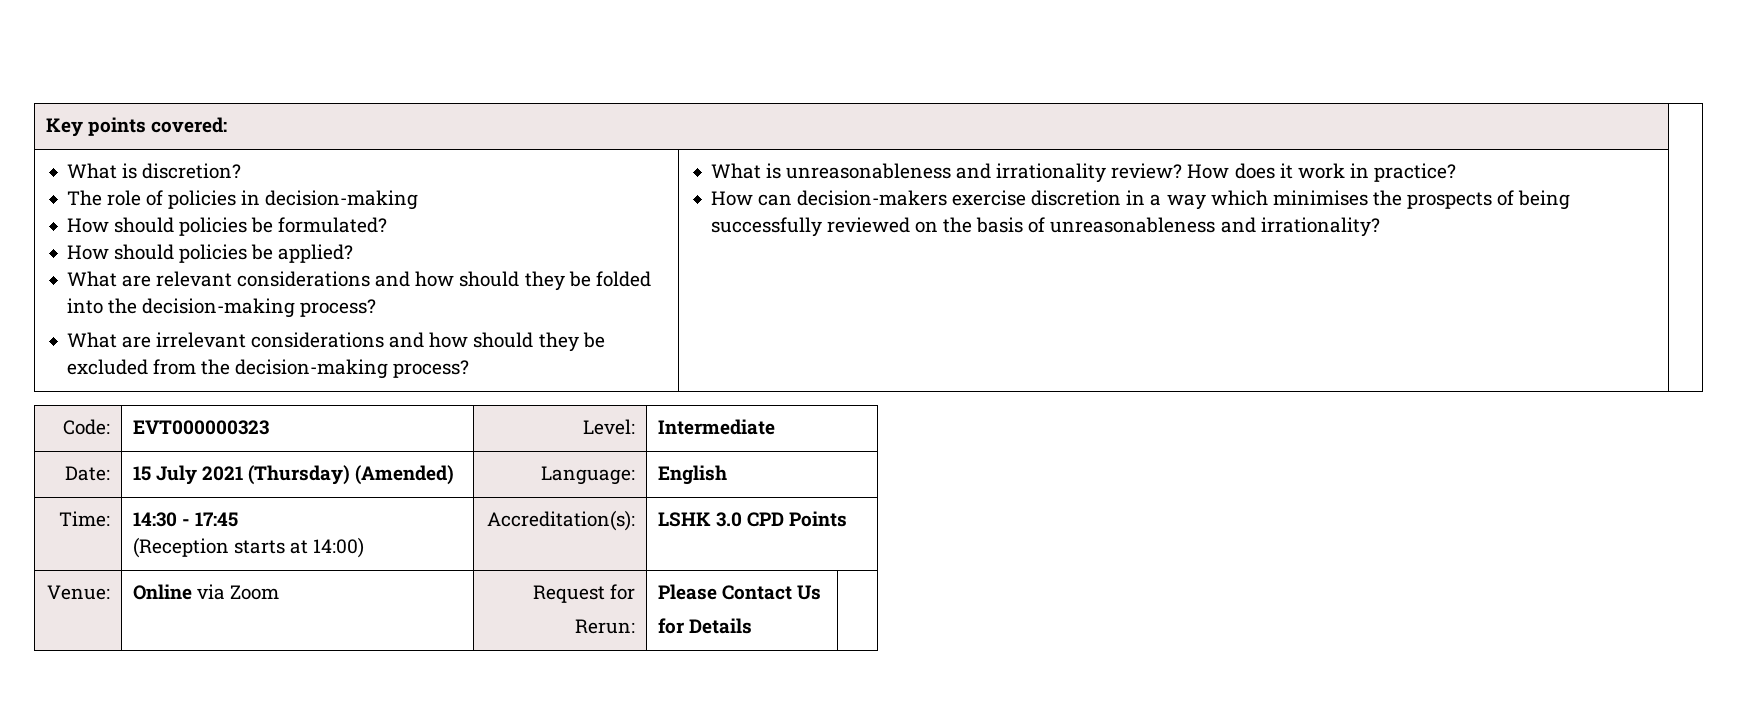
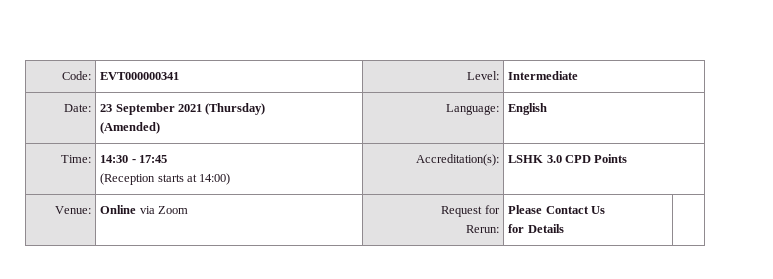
- Key points covered: |
- What is discretion?
- The role of policies in decision-making
- How should policies be formulated?
- How should policies be applied?
- What are relevant considerations and how should they be folded into the decision-making process?
- What are irrelevant considerations and how should they be excluded from the decision-making process? | What is unreasonableness and irrationality review? How does it work in practice?
- How can decision-makers exercise discretion in a way which minimises the prospects of being successfully reviewed on the basis of unreasonableness and irrationality?
- Code: | EVT000000323 | Level: | Intermediate
+ Code: | EVT000000341 | Level: | Intermediate
- Date: | 15 July 2021 (Thursday) (Amended) | Language: | English
+ Date: | 23 September 2021 (Thursday)
+ (Amended) | Language: | English

